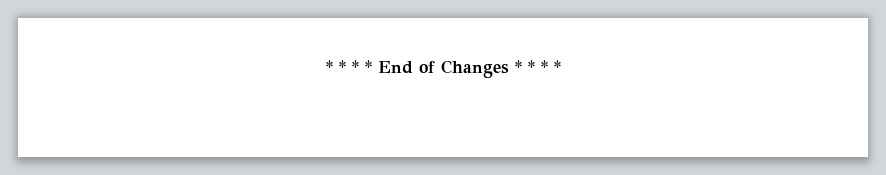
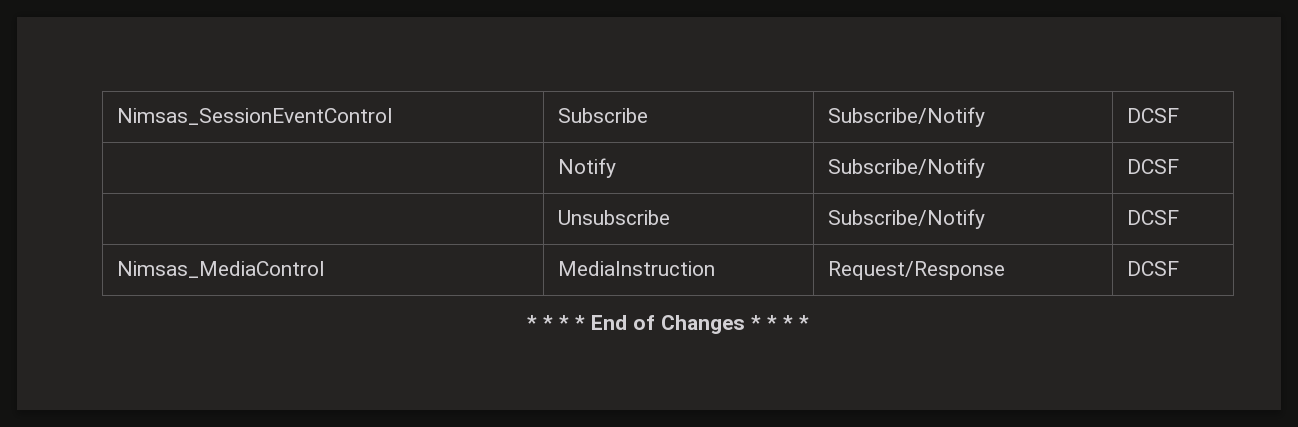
+ Nimsas_SessionEventControl | Subscribe | Subscribe/Notify | DCSF
+ | Notify | Subscribe/Notify | DCSF
+ | Unsubscribe | Subscribe/Notify | DCSF
+ Nimsas_MediaControl | MediaInstruction | Request/Response | DCSF

